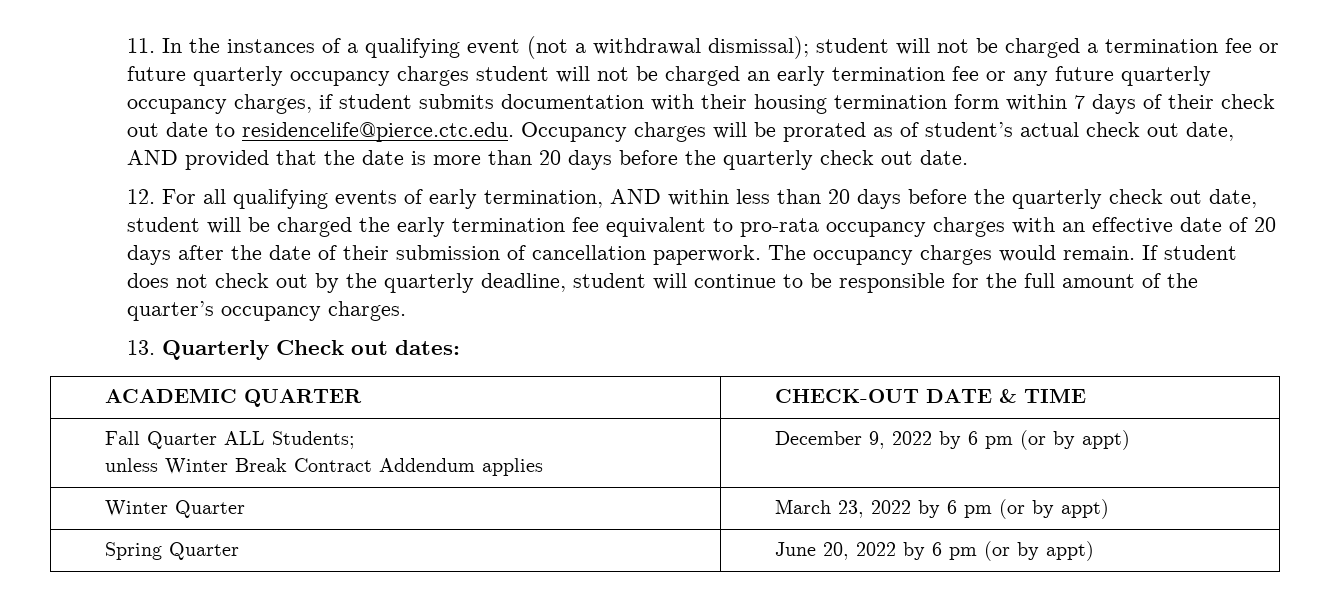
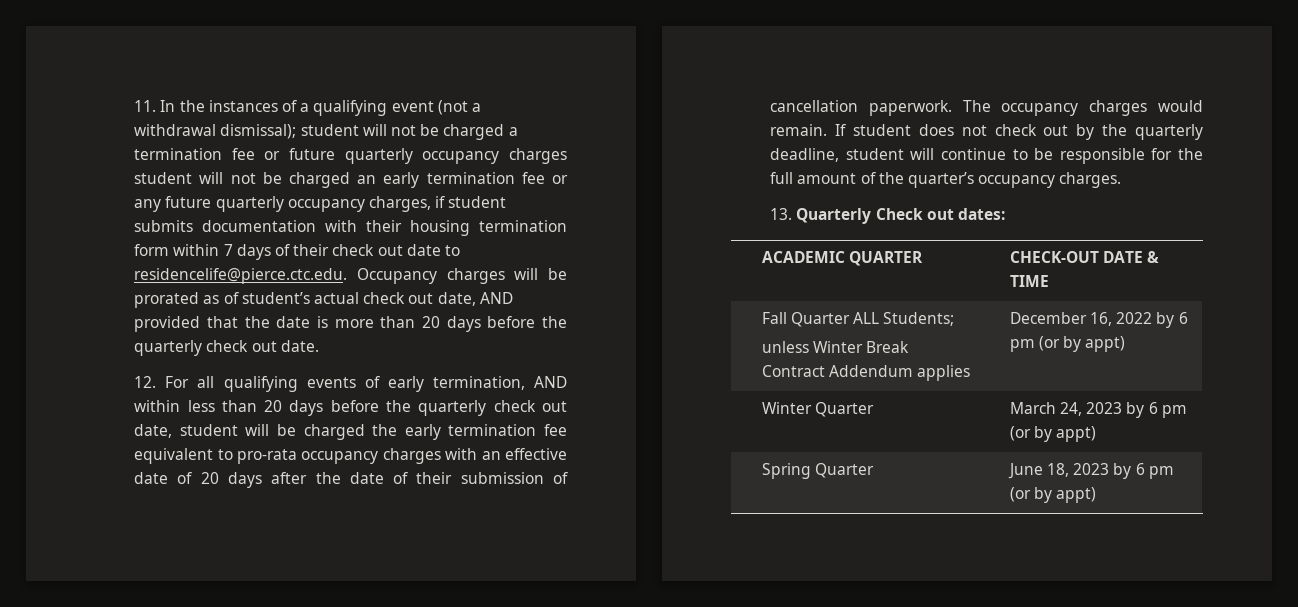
  Fall Quarter ALL Students;
- unless Winter Break Contract Addendum applies | December 9, 2022 by 6 pm (or by appt)
+ unless Winter Break Contract Addendum applies | December 16, 2022 by 6 pm (or by appt)
- Winter Quarter | March 23, 2022 by 6 pm (or by appt)
+ Winter Quarter | March 24, 2023 by 6 pm (or by appt)
- Spring Quarter | June 20, 2022 by 6 pm (or by appt)
+ Spring Quarter | June 18, 2023 by 6 pm (or by appt)

